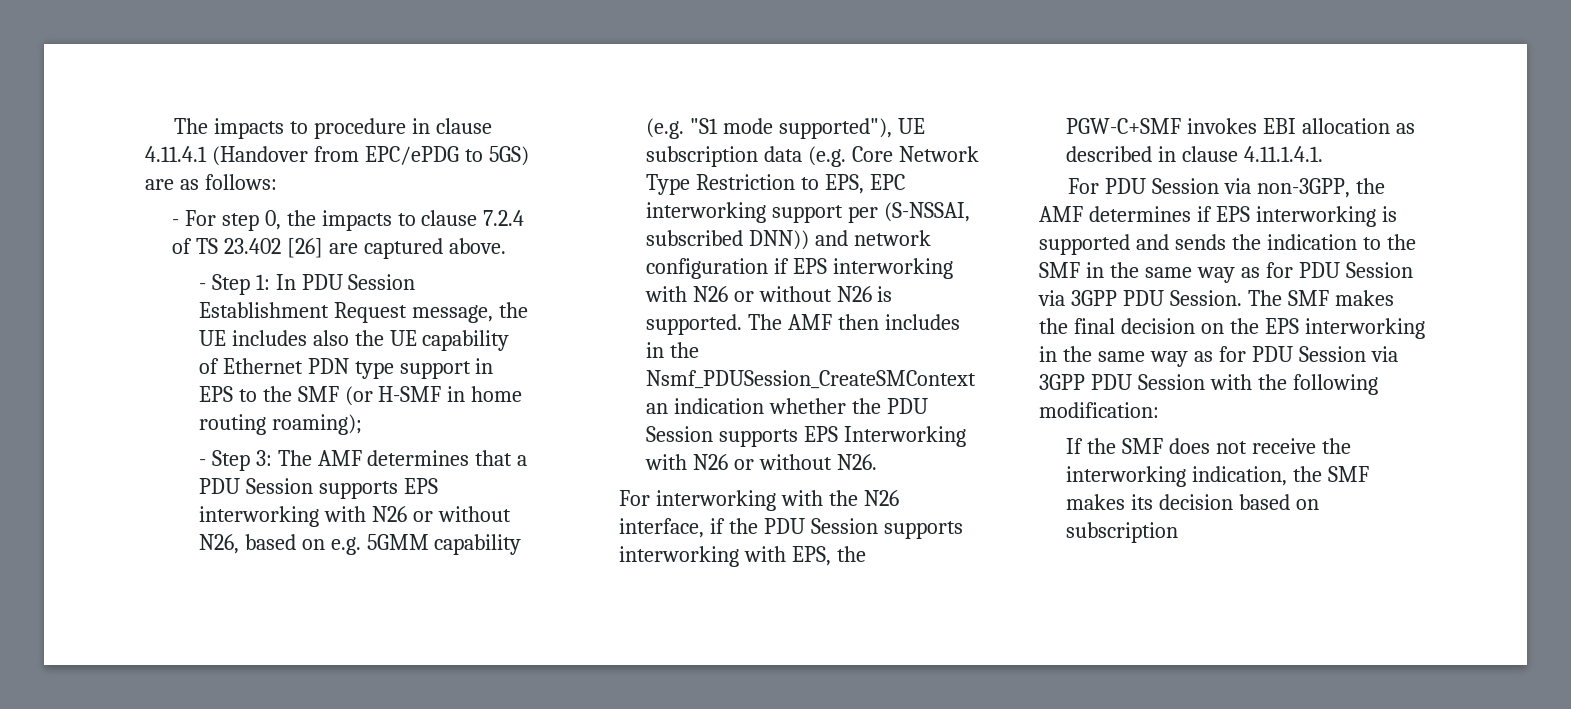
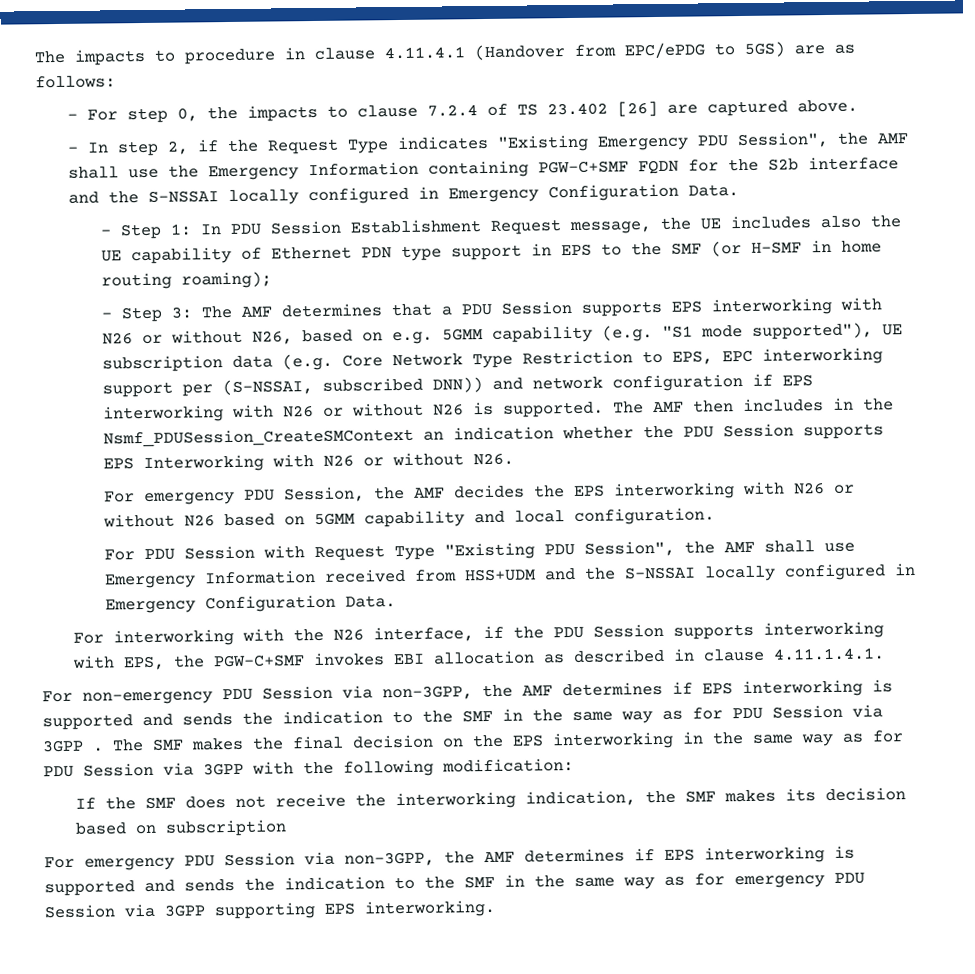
+ - In step 2, if the Request Type indicates "Existing Emergency PDU Session", the AMF shall use the Emergency Information containing PGW-C+SMF FQDN for the S2b interface and the S-NSSAI locally configured in Emergency Configuration Data.
+ For emergency PDU Session, the AMF decides the EPS interworking with N26 or without N26 based on 5GMM capability and local configuration.
+ For PDU Session with Request Type "Existing PDU Session", the AMF shall use Emergency Information received from HSS+UDM and the S-NSSAI locally configured in Emergency Configuration Data.
- For PDU Session via non-3GPP, the AMF determines if EPS interworking is supported and sends the indication to the SMF in the same way as for PDU Session via 3GPP PDU Session.
+ For non-emergency PDU Session via non-3GPP, the AMF determines if EPS interworking is supported and sends the indication to the SMF in the same way as for PDU Session via 3GPP .
- The SMF makes the final decision on the EPS interworking in the same way as for PDU Session via 3GPP PDU Session with the following modification:
+ The SMF makes the final decision on the EPS interworking in the same way as for PDU Session via 3GPP with the following modification:
+ For emergency PDU Session via non-3GPP, the AMF determines if EPS interworking is supported and sends the indication to the SMF in the same way as for emergency PDU Session via 3GPP supporting EPS interworking.

